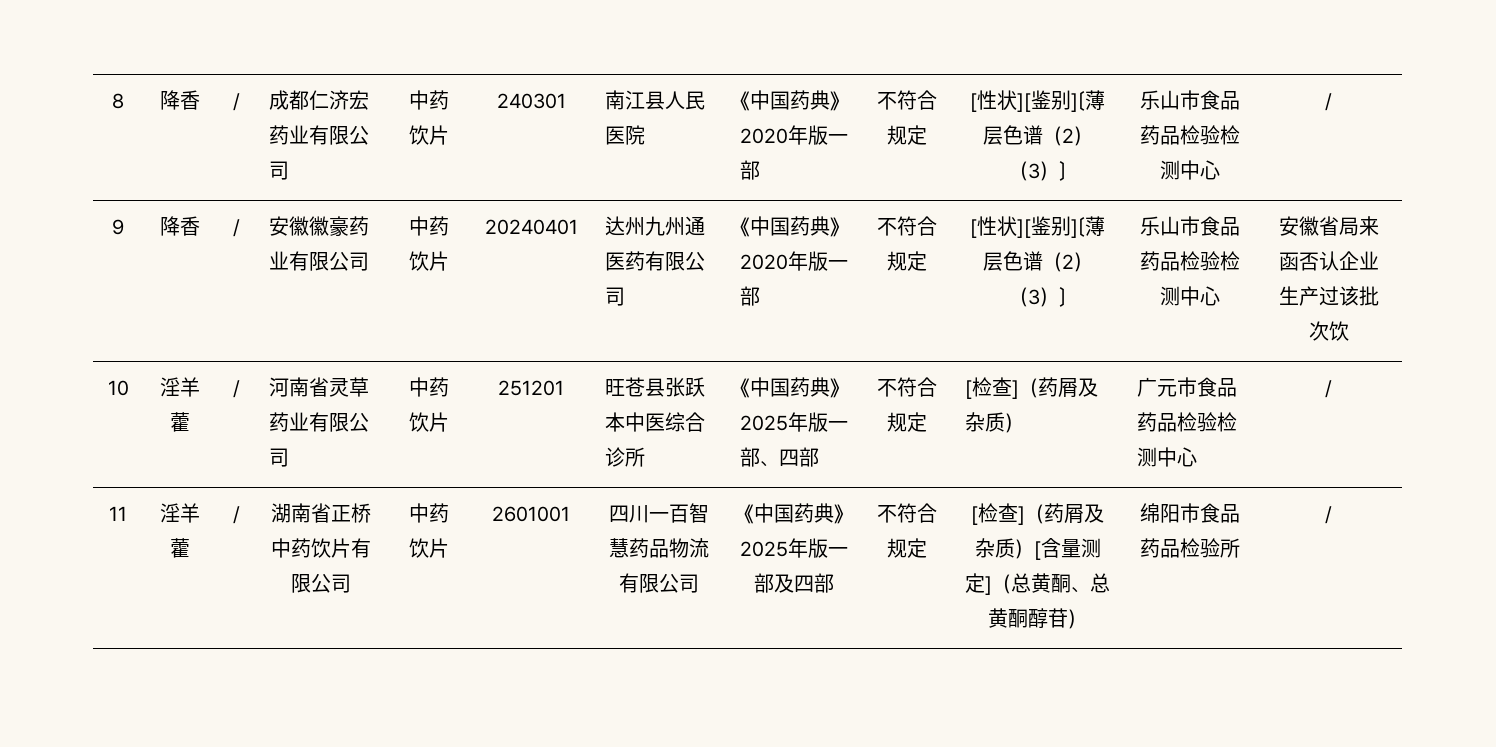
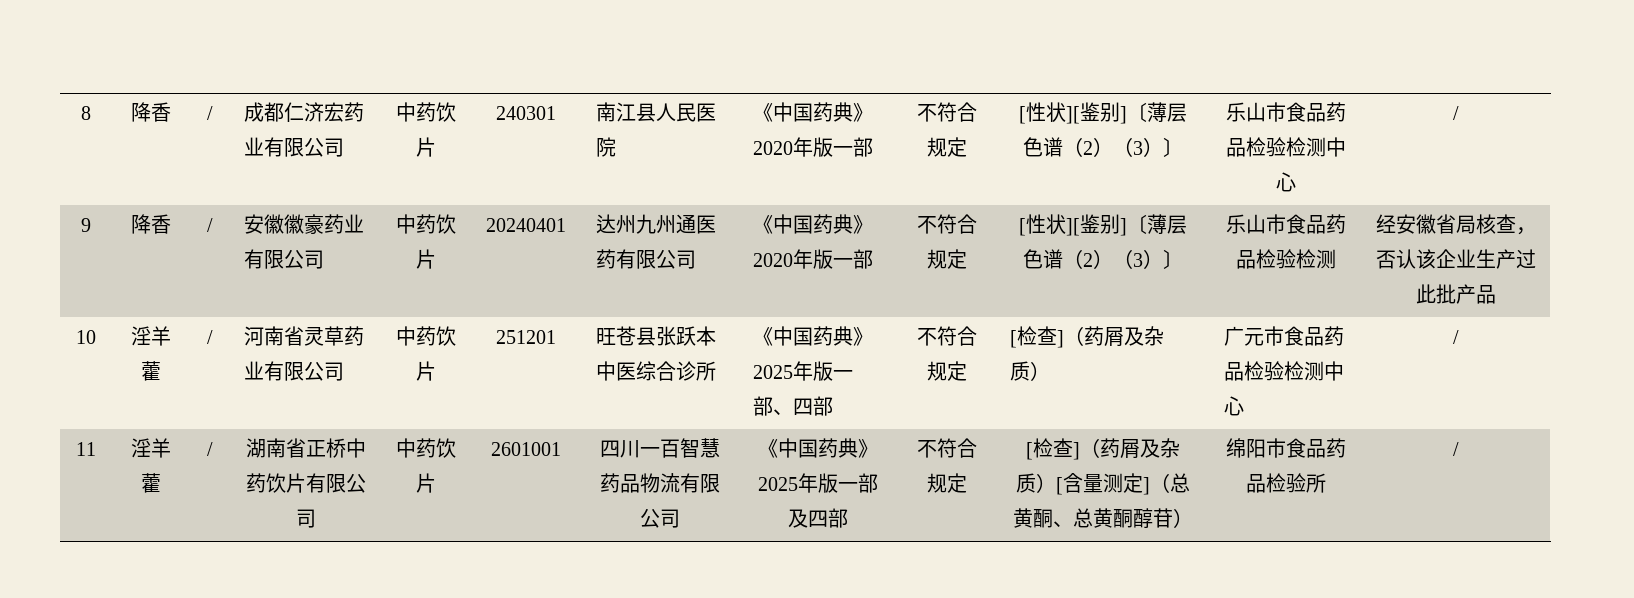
- 乐山市食品药品检验检测中心 | 安徽省局来函否认企业生产过该批次饮
+ 乐山市食品药品检验检测 | 经安徽省局核查，否认该企业生产过此批产品

